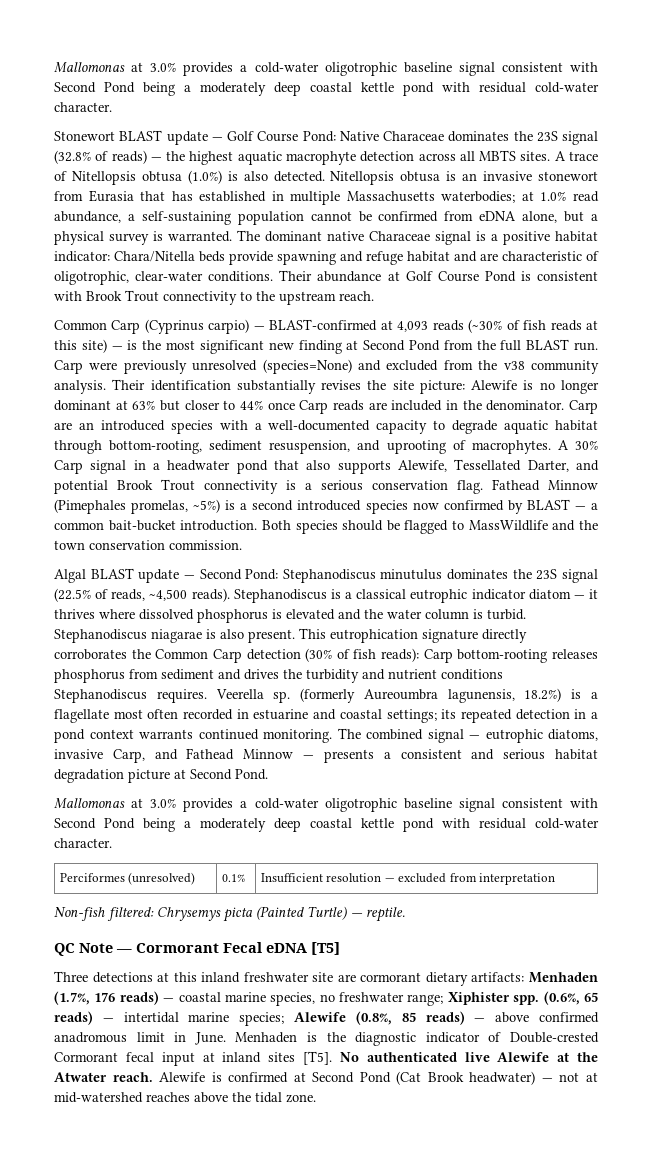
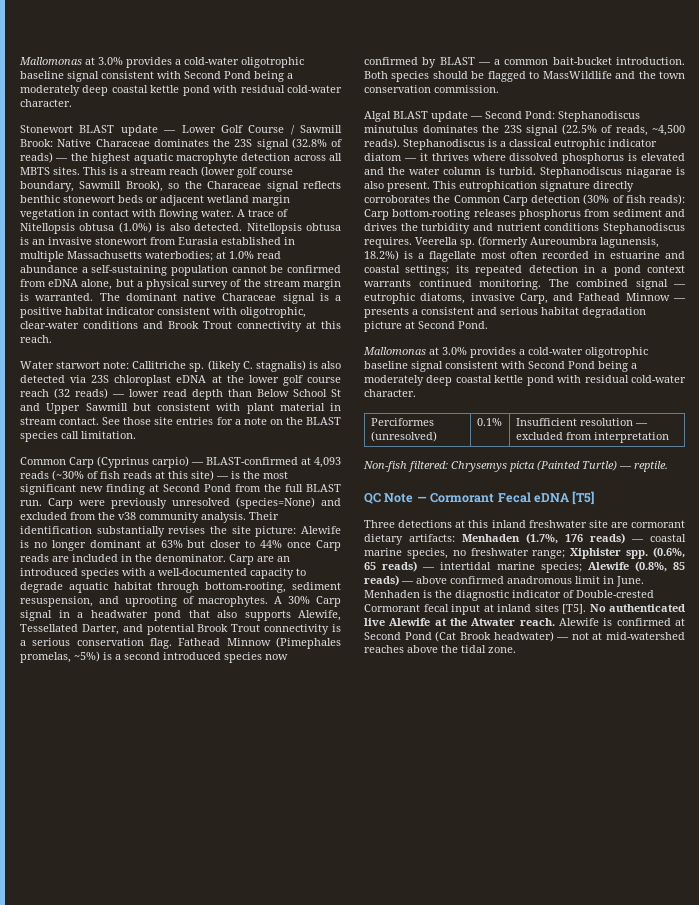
- Stonewort BLAST update — Golf Course Pond: Native Characeae dominates the 23S signal (32.8% of reads) — the highest aquatic macrophyte detection across all MBTS sites.
+ Stonewort BLAST update — Lower Golf Course / Sawmill Brook: Native Characeae dominates the 23S signal (32.8% of reads) — the highest aquatic macrophyte detection across all MBTS sites.
+ This is a stream reach (lower golf course boundary, Sawmill Brook), so the Characeae signal reflects benthic stonewort beds or adjacent wetland margin vegetation in contact with flowing water.
- Nitellopsis obtusa is an invasive stonewort from Eurasia that has established in multiple Massachusetts waterbodies; at 1.0% read abundance, a self-sustaining population cannot be confirmed from eDNA alone, but a physical survey is warranted.
+ Nitellopsis obtusa is an invasive stonewort from Eurasia established in multiple Massachusetts waterbodies; at 1.0% read abundance a self-sustaining population cannot be confirmed from eDNA alone, but a physical survey of the stream margin is warranted.
- The dominant native Characeae signal is a positive habitat indicator: Chara/Nitella beds provide spawning and refuge habitat and are characteristic of oligotrophic, clear-water conditions. Their abundance at Golf Course Pond is consistent with Brook Trout connectivity to the upstream reach.
+ The dominant native Characeae signal is a positive habitat indicator consistent with oligotrophic, clear-water conditions and Brook Trout connectivity at this reach.
+ Water starwort note: Callitriche sp. (likely C. stagnalis) is also detected via 23S chloroplast eDNA at the lower golf course reach (32 reads) — lower read depth than Below School St and Upper Sawmill but consistent with plant material in stream contact. See those site entries for a note on the BLAST species call limitation.

